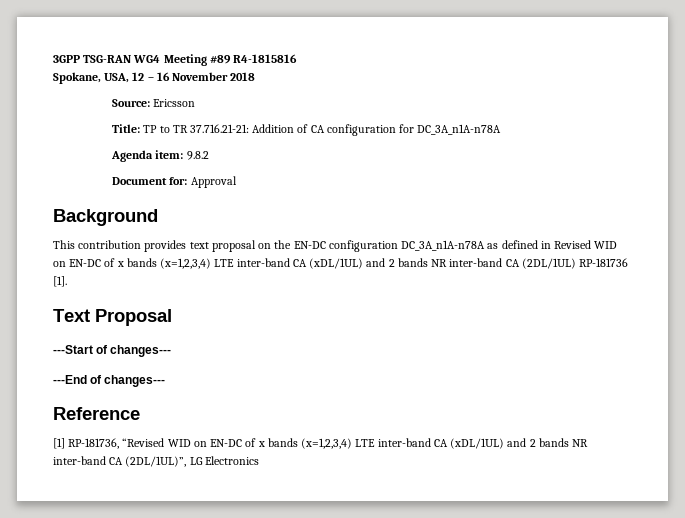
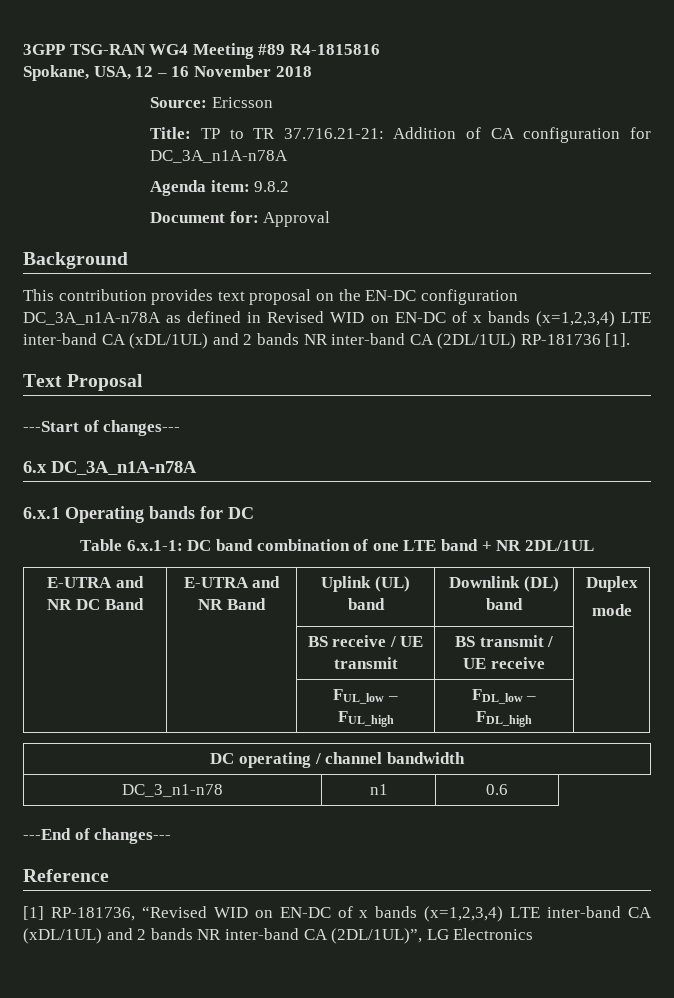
+ 6.x DC_3A_n1A-n78A
+ 6.x.1 Operating bands for DC
+ Table 6.x.1-1: DC band combination of one LTE band + NR 2DL/1UL
+ E-UTRA and NR DC Band | E-UTRA and NR Band | Uplink (UL) band | Downlink (DL) band | Duplex
+ mode
+ | | BS receive / UE transmit | BS transmit / UE receive |
+ | | FUL_low – FUL_high | FDL_low – FDL_high |
+ DC operating / channel bandwidth
+ DC_3_n1-n78 | n1 | 0.6

